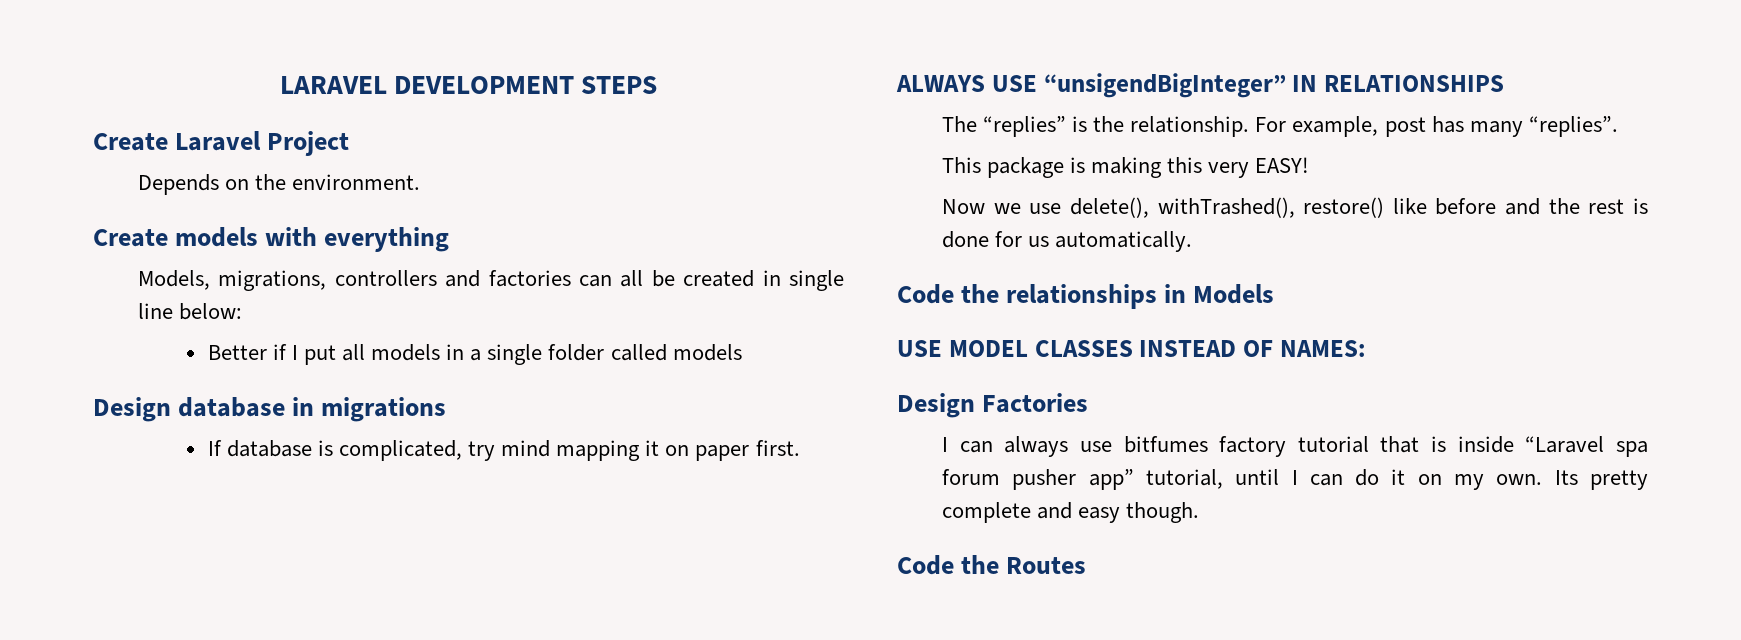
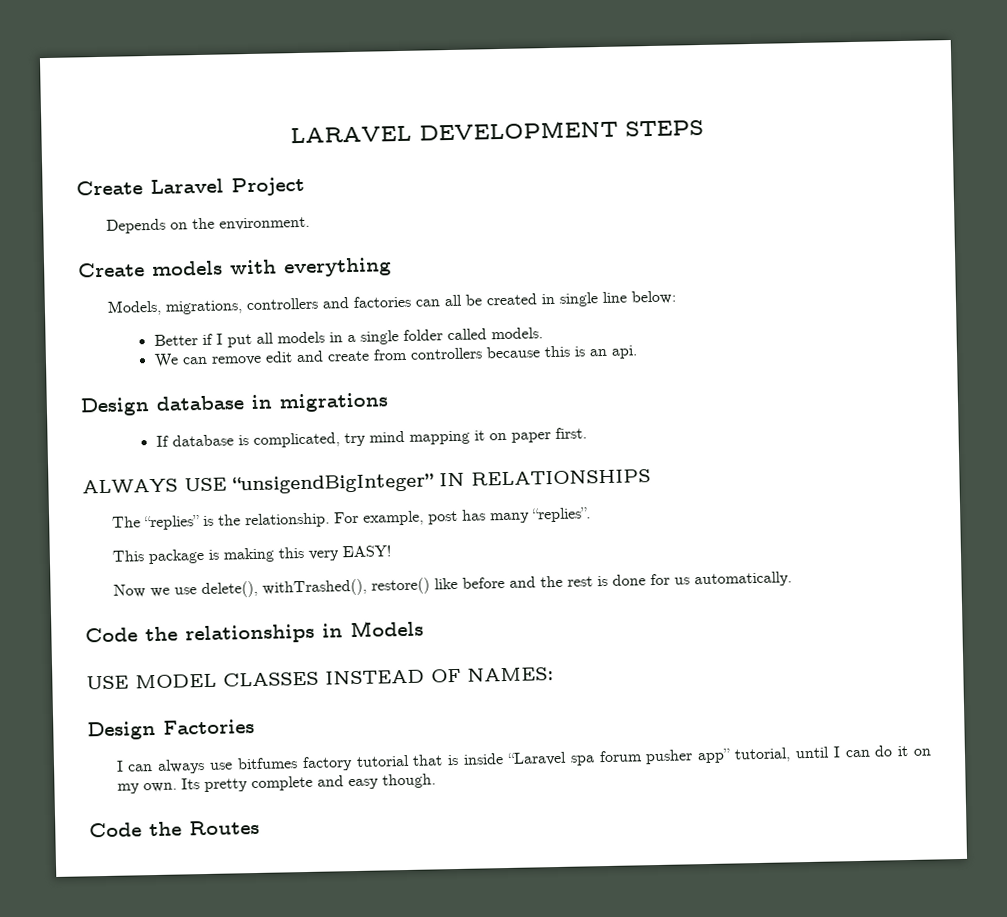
- Better if I put all models in a single folder called models
+ Better if I put all models in a single folder called models.
+ We can remove edit and create from controllers because this is an api.

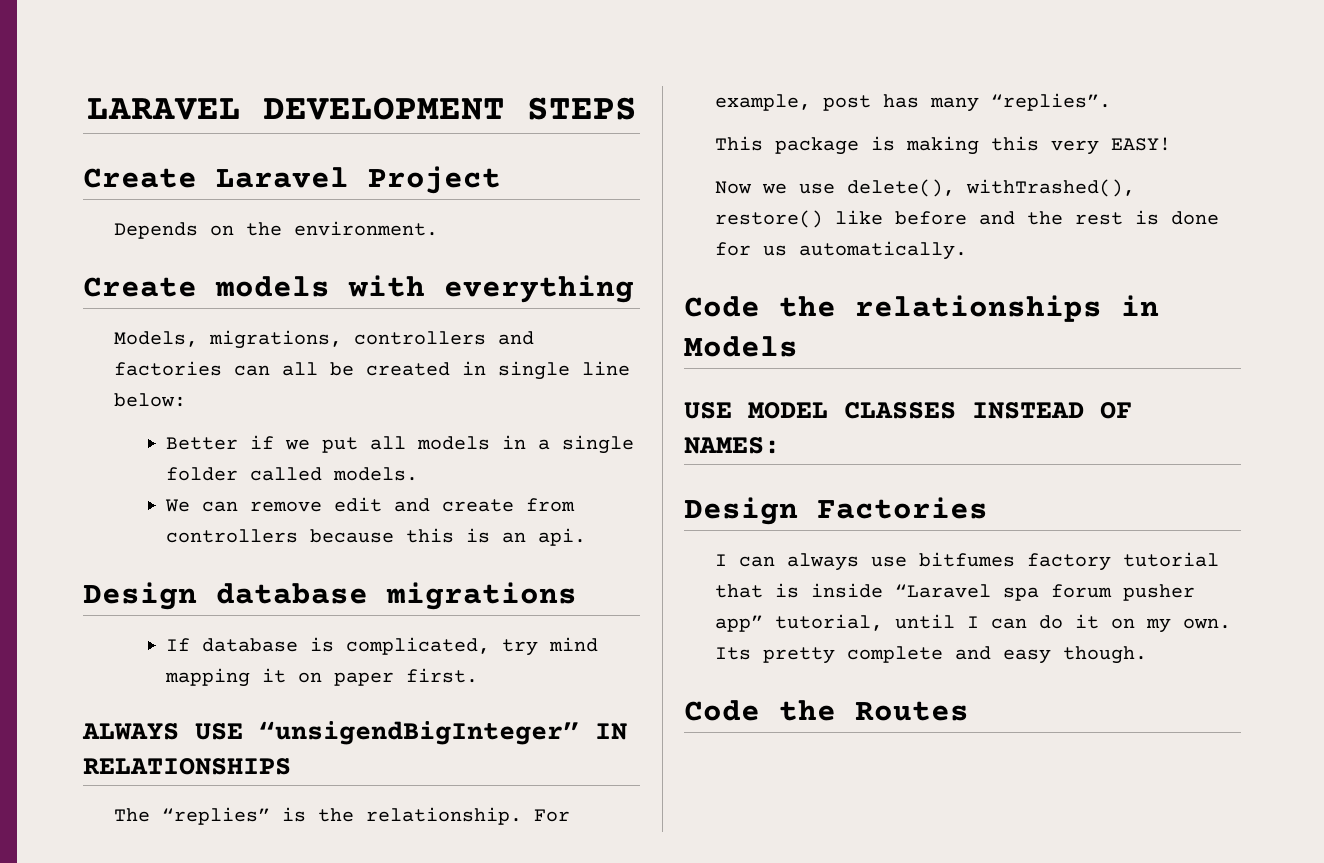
- Better if I put all models in a single folder called models.
+ Better if we put all models in a single folder called models.
- Design database in migrations
+ Design database migrations

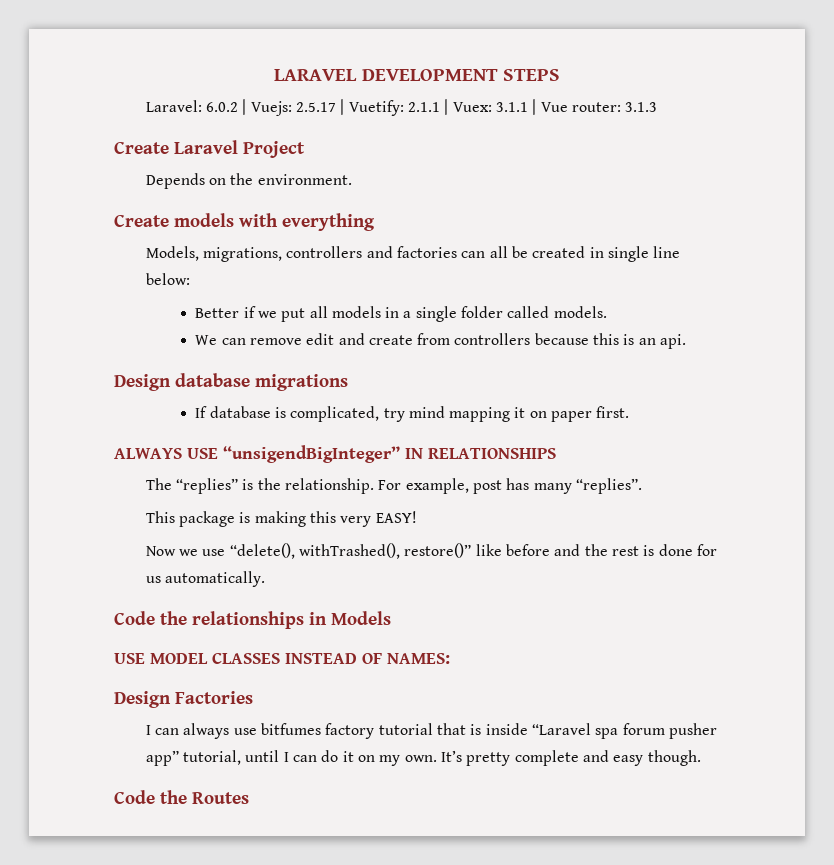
+ Laravel: 6.0.2 | Vuejs: 2.5.17 | Vuetify: 2.1.1 | Vuex: 3.1.1 | Vue router: 3.1.3
- Now we use delete(), withTrashed(), restore() like before and the rest is done for us automatically.
+ Now we use “delete(), withTrashed(), restore()” like before and the rest is done for us automatically.
- Its pretty complete and easy though.
+ It’s pretty complete and easy though.

